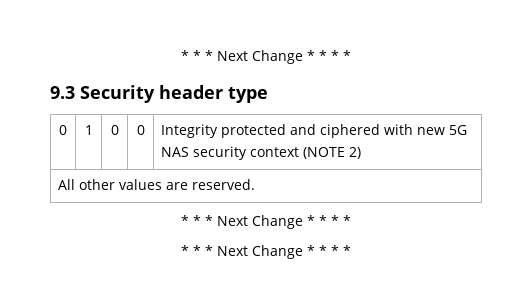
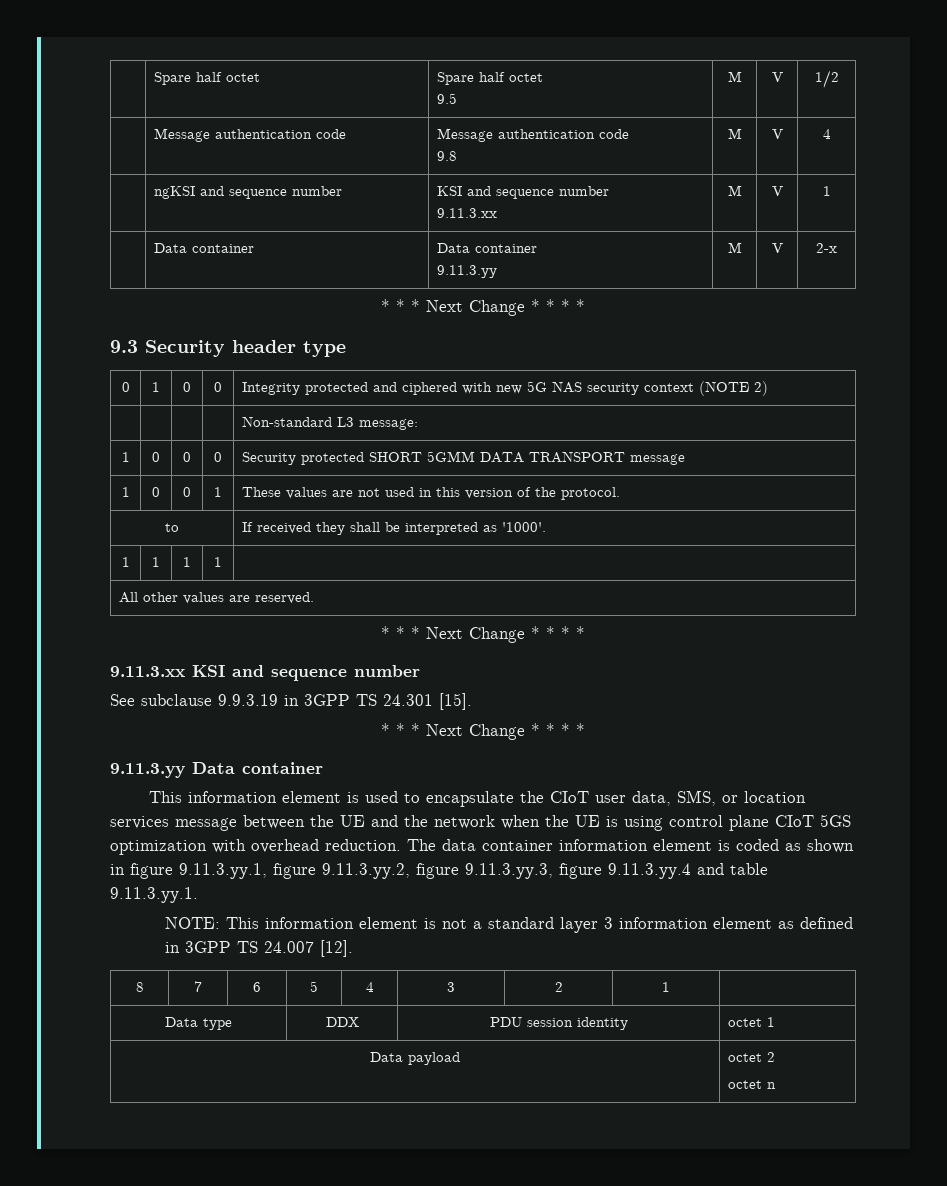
+ | Spare half octet | Spare half octet
+ 9.5 | M | V | 1/2
+ | Message authentication code | Message authentication code
+ 9.8 | M | V | 4
+ | ngKSI and sequence number | KSI and sequence number
+ 9.11.3.xx | M | V | 1
+ | Data container | Data container
+ 9.11.3.yy | M | V | 2-x
+ | | | | Non-standard L3 message:
+ 1 | 0 | 0 | 0 | Security protected SHORT 5GMM DATA TRANSPORT message
+ 1 | 0 | 0 | 1 | These values are not used in this version of the protocol.
+ to | If received they shall be interpreted as '1000'.
+ 1 | 1 | 1 | 1 |
  All other values are reserved.
  * * * Next Change * * * *
+ 9.11.3.xx KSI and sequence number
+ See subclause 9.9.3.19 in 3GPP TS 24.301 [15].
  * * * Next Change * * * *
+ 9.11.3.yy Data container
+ This information element is used to encapsulate the CIoT user data, SMS, or location services message between the UE and the network when the UE is using control plane CIoT 5GS optimization with overhead reduction. The data container information element is coded as shown in figure 9.11.3.yy.1, figure 9.11.3.yy.2, figure 9.11.3.yy.3, figure 9.11.3.yy.4 and table 9.11.3.yy.1.
+ NOTE: This information element is not a standard layer 3 information element as defined in 3GPP TS 24.007 [12].
+ 8 | 7 | 6 | 5 | 4 | 3 | 2 | 1 |
+ Data type | DDX | PDU session identity | octet 1
+ Data payload | octet 2
+ octet n

